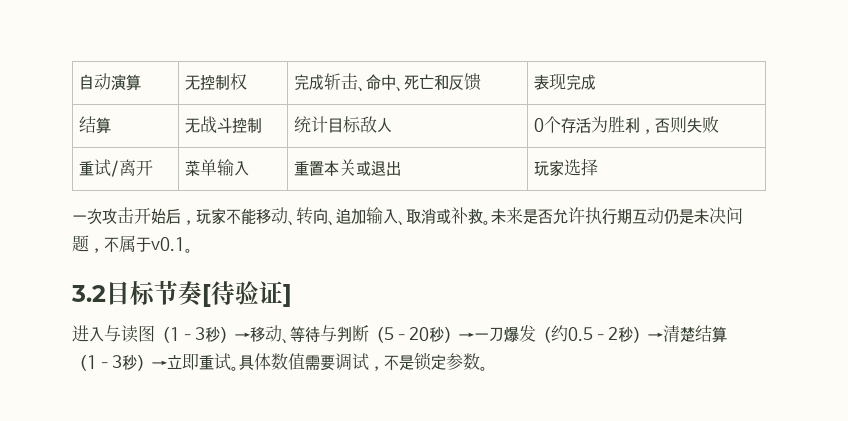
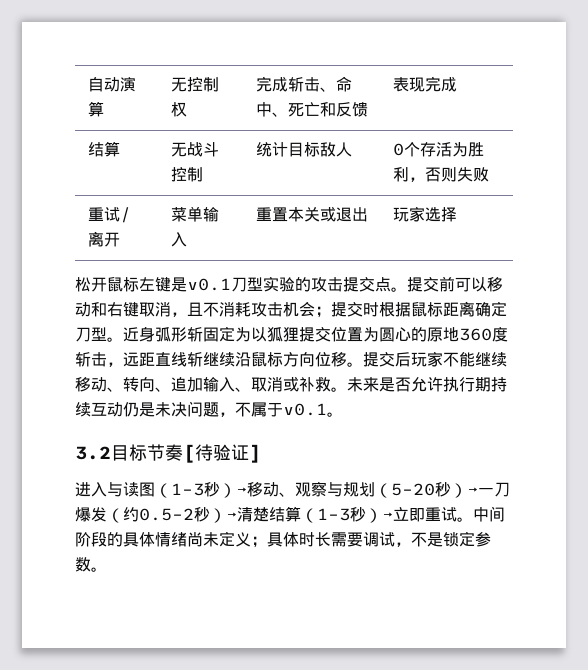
- 一次攻击开始后，玩家不能移动、转向、追加输入、取消或补救。
+ 松开鼠标左键是v0.1刀型实验的攻击提交点。提交前可以移动和右键取消，且不消耗攻击机会；提交时根据鼠标距离确定刀型。近身弧形斩固定为以狐狸提交位置为圆心的原地360度斩击，远距直线斩继续沿鼠标方向位移。提交后玩家不能继续移动、转向、追加输入、取消或补救。
- 未来是否允许执行期互动仍是未决问题，不属于v0.1。
+ 未来是否允许执行期持续互动仍是未决问题，不属于v0.1。
- 进入与读图（1–3秒）→移动、等待与判断（5–20秒）→一刀爆发（约0.5–2秒）→清楚结算（1–3秒）→立即重试。
+ 进入与读图（1–3秒）→移动、观察与规划（5–20秒）→一刀爆发（约0.5–2秒）→清楚结算（1–3秒）→立即重试。
- 具体数值需要调试，不是锁定参数。
+ 中间阶段的具体情绪尚未定义；具体时长需要调试，不是锁定参数。

